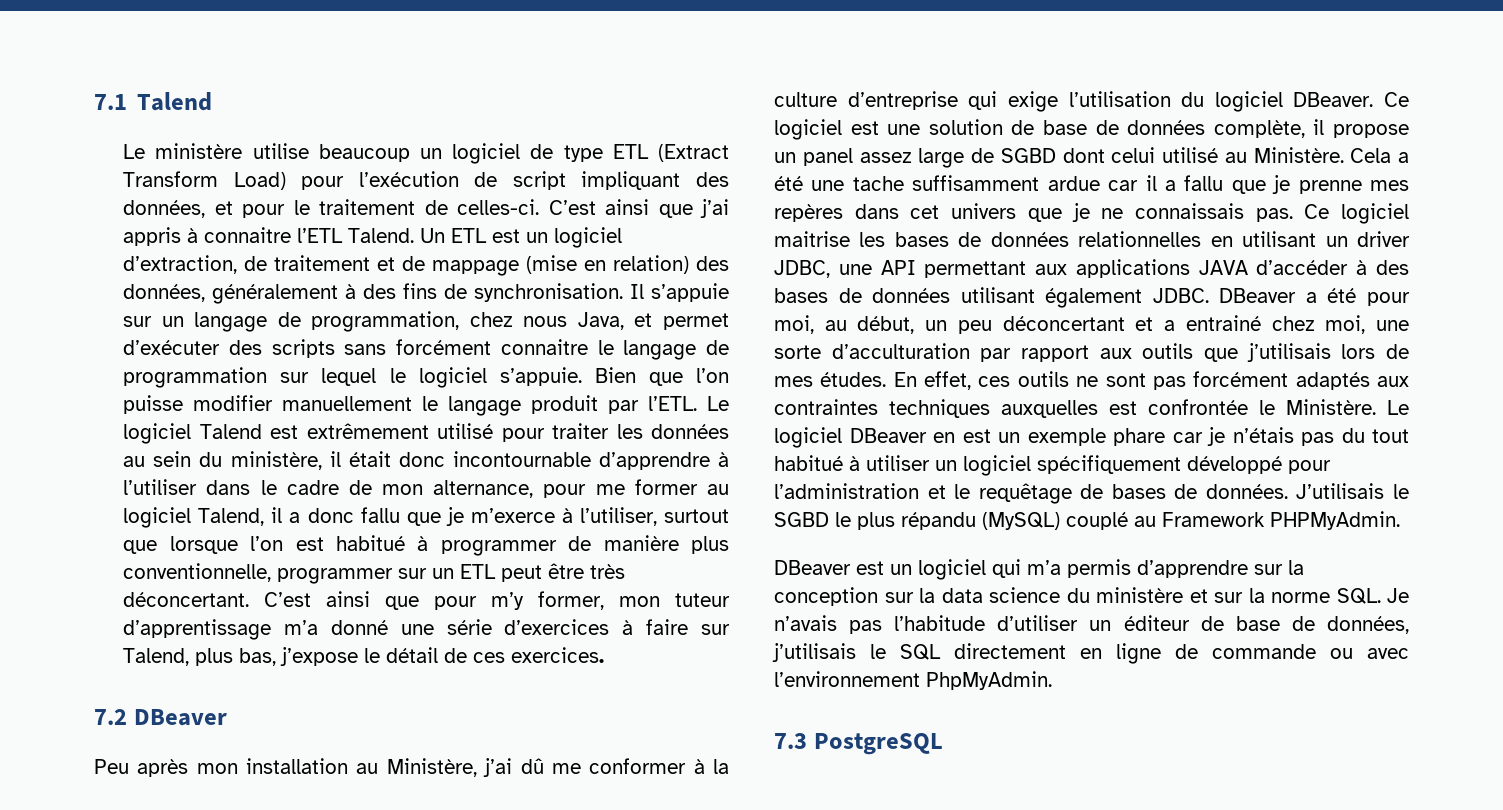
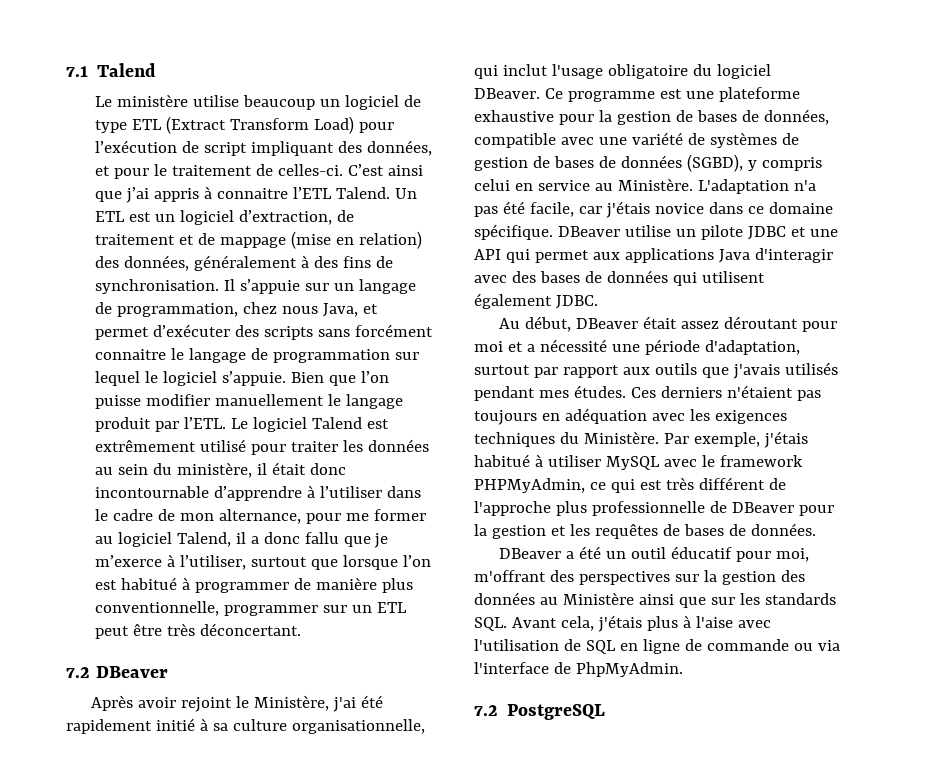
- Le logiciel Talend est extrêmement utilisé pour traiter les données au sein du ministère, il était donc incontournable d’apprendre à l’utiliser dans le cadre de mon alternance, pour me former au logiciel Talend, il a donc fallu que je m’exerce à l’utiliser, surtout que lorsque l’on est habitué à programmer de manière plus conventionnelle, programmer sur un ETL peut être très déconcertant. C’est ainsi que pour m’y former, mon tuteur d’apprentissage m’a donné une série d’exercices à faire sur Talend, plus bas, j’expose le détail de ces exercices.
+ Le logiciel Talend est extrêmement utilisé pour traiter les données au sein du ministère, il était donc incontournable d’apprendre à l’utiliser dans le cadre de mon alternance, pour me former au logiciel Talend, il a donc fallu que je m’exerce à l’utiliser, surtout que lorsque l’on est habitué à programmer de manière plus conventionnelle, programmer sur un ETL peut être très déconcertant.
  7.2 DBeaver
- Peu après mon installation au Ministère, j’ai dû me conformer à la culture d’entreprise qui exige l’utilisation du logiciel DBeaver.
+ Après avoir rejoint le Ministère, j'ai été rapidement initié à sa culture organisationnelle, qui inclut l'usage obligatoire du logiciel DBeaver.
- Ce logiciel est une solution de base de données complète, il propose un panel assez large de SGBD dont celui utilisé au Ministère. Cela a été une tache suffisamment ardue car il a fallu que je prenne mes repères dans cet univers que je ne connaissais pas. Ce logiciel maitrise les bases de données relationnelles en utilisant un driver JDBC, une API permettant aux applications JAVA d’accéder à des bases de données utilisant également JDBC. DBeaver a été pour moi, au début, un peu déconcertant et a entrainé chez moi, une sorte d’acculturation par rapport aux outils que j’utilisais lors de mes études. En effet, ces outils ne sont pas forcément adaptés aux contraintes techniques auxquelles est confrontée le Ministère. Le logiciel DBeaver en est un exemple phare car je n’étais pas du tout habitué à utiliser un logiciel spécifiquement développé pour l’administration et le requêtage de bases de données. J’utilisais le SGBD le plus répandu (MySQL) couplé au Framework PHPMyAdmin.
- DBeaver est un logiciel qui m’a permis d’apprendre sur la conception sur la data science du ministère et sur la norme SQL. Je n’avais pas l’habitude d’utiliser un éditeur de base de données, j’utilisais le SQL directement en ligne de commande ou avec l’environnement PhpMyAdmin.
+ Ce programme est une plateforme exhaustive pour la gestion de bases de données, compatible avec une variété de systèmes de gestion de bases de données (SGBD), y compris celui en service au Ministère. L'adaptation n'a pas été facile, car j'étais novice dans ce domaine spécifique. DBeaver utilise un pilote JDBC et une API qui permet aux applications Java d'interagir avec des bases de données qui utilisent également JDBC.
+ Au début, DBeaver était assez déroutant pour moi et a nécessité une période d'adaptation, surtout par rapport aux outils que j'avais utilisés pendant mes études. Ces derniers n'étaient pas toujours en adéquation avec les exigences techniques du Ministère. Par exemple, j'étais habitué à utiliser MySQL avec le framework PHPMyAdmin, ce qui est très différent de l'approche plus professionnelle de DBeaver pour la gestion et les requêtes de bases de données.
+ DBeaver a été un outil éducatif pour moi, m'offrant des perspectives sur la gestion des données au Ministère ainsi que sur les standards SQL. Avant cela, j'étais plus à l'aise avec l'utilisation de SQL en ligne de commande ou via l'interface de PhpMyAdmin.
- 7.3 PostgreSQL
+ 7.2 PostgreSQL

